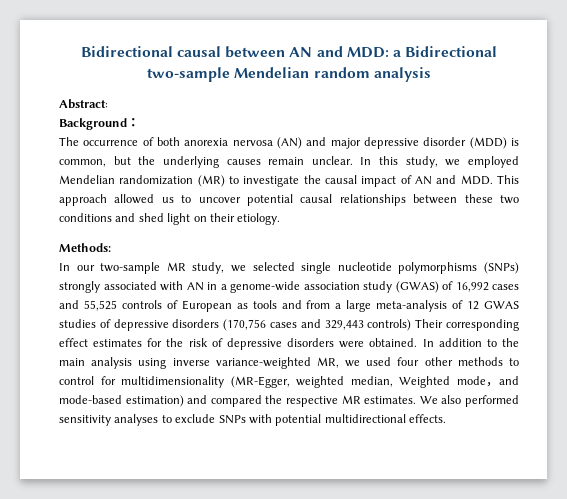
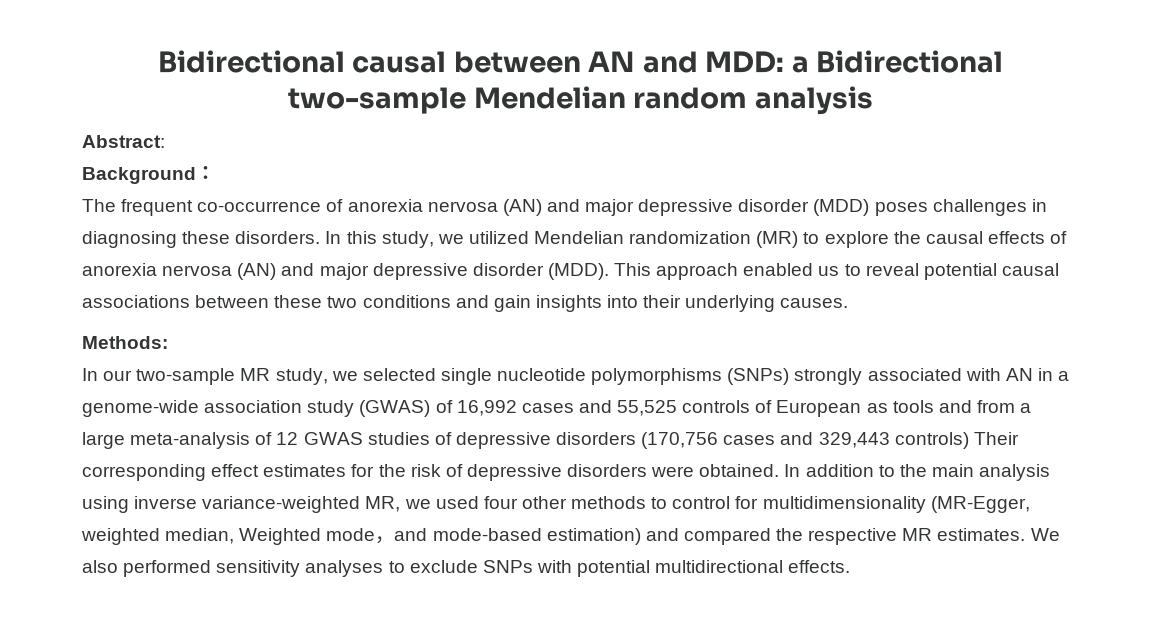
- The occurrence of both anorexia nervosa (AN) and major depressive disorder (MDD) is common, but the underlying causes remain unclear.
+ The frequent co-occurrence of anorexia nervosa (AN) and major depressive disorder (MDD) poses challenges in diagnosing these disorders.
- In this study, we employed Mendelian randomization (MR) to investigate the causal impact of AN and MDD. This approach allowed us to uncover potential causal relationships between these two conditions and shed light on their etiology.
+ In this study, we utilized Mendelian randomization (MR) to explore the causal effects of anorexia nervosa (AN) and major depressive disorder (MDD). This approach enabled us to reveal potential causal associations between these two conditions and gain insights into their underlying causes.

